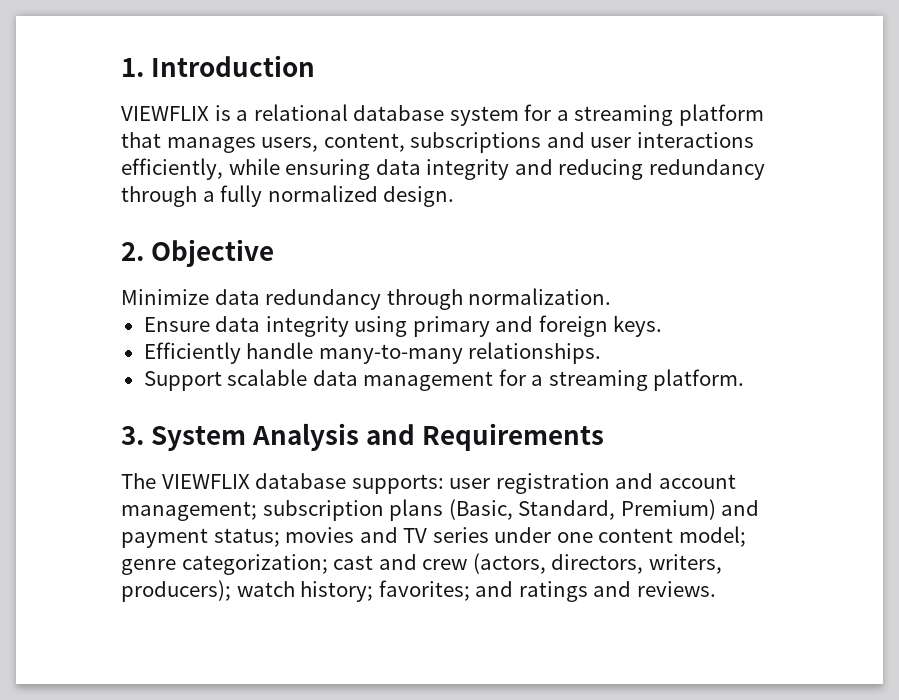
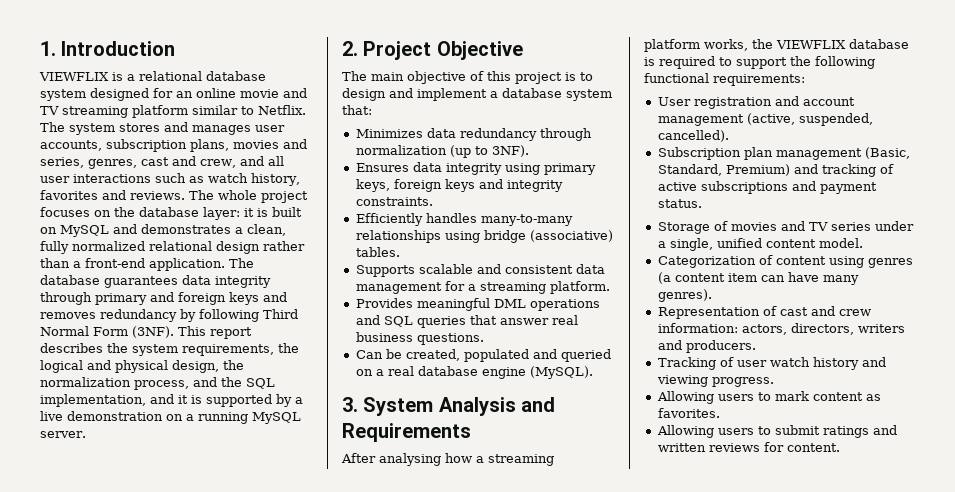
- VIEWFLIX is a relational database system for a streaming platform that manages users, content, subscriptions and user interactions efficiently, while ensuring data integrity and reducing redundancy through a fully normalized design.
+ VIEWFLIX is a relational database system designed for an online movie and TV streaming platform similar to Netflix. The system stores and manages user accounts, subscription plans, movies and series, genres, cast and crew, and all user interactions such as watch history, favorites and reviews. The whole project focuses on the database layer: it is built on MySQL and demonstrates a clean, fully normalized relational design rather than a front-end application. The database guarantees data integrity through primary and foreign keys and removes redundancy by following Third Normal Form (3NF). This report describes the system requirements, the logical and physical design, the normalization process, and the SQL implementation, and it is supported by a live demonstration on a running MySQL server.
- 2. Objective
+ 2. Project Objective
- Minimize data redundancy through normalization.
- Ensure data integrity using primary and foreign keys.
- Efficiently handle many-to-many relationships.
- Support scalable data management for a streaming platform.
+ The main objective of this project is to design and implement a database system that:
+ Minimizes data redundancy through normalization (up to 3NF).
+ Ensures data integrity using primary keys, foreign keys and integrity constraints.
+ Efficiently handles many-to-many relationships using bridge (associative) tables.
+ Supports scalable and consistent data management for a streaming platform.
+ Provides meaningful DML operations and SQL queries that answer real business questions.
+ Can be created, populated and queried on a real database engine (MySQL).
- The VIEWFLIX database supports: user registration and account management; subscription plans (Basic, Standard, Premium) and payment status; movies and TV series under one content model; genre categorization; cast and crew (actors, directors, writers, producers); watch history; favorites; and ratings and reviews.
+ After analysing how a streaming platform works, the VIEWFLIX database is required to support the following functional requirements:
+ User registration and account management (active, suspended, cancelled).
+ Subscription plan management (Basic, Standard, Premium) and tracking of active subscriptions and payment status.
+ Storage of movies and TV series under a single, unified content model.
+ Categorization of content using genres (a content item can have many genres).
+ Representation of cast and crew information: actors, directors, writers and producers.
+ Tracking of user watch history and viewing progress.
+ Allowing users to mark content as favorites.
+ Allowing users to submit ratings and written reviews for content.

